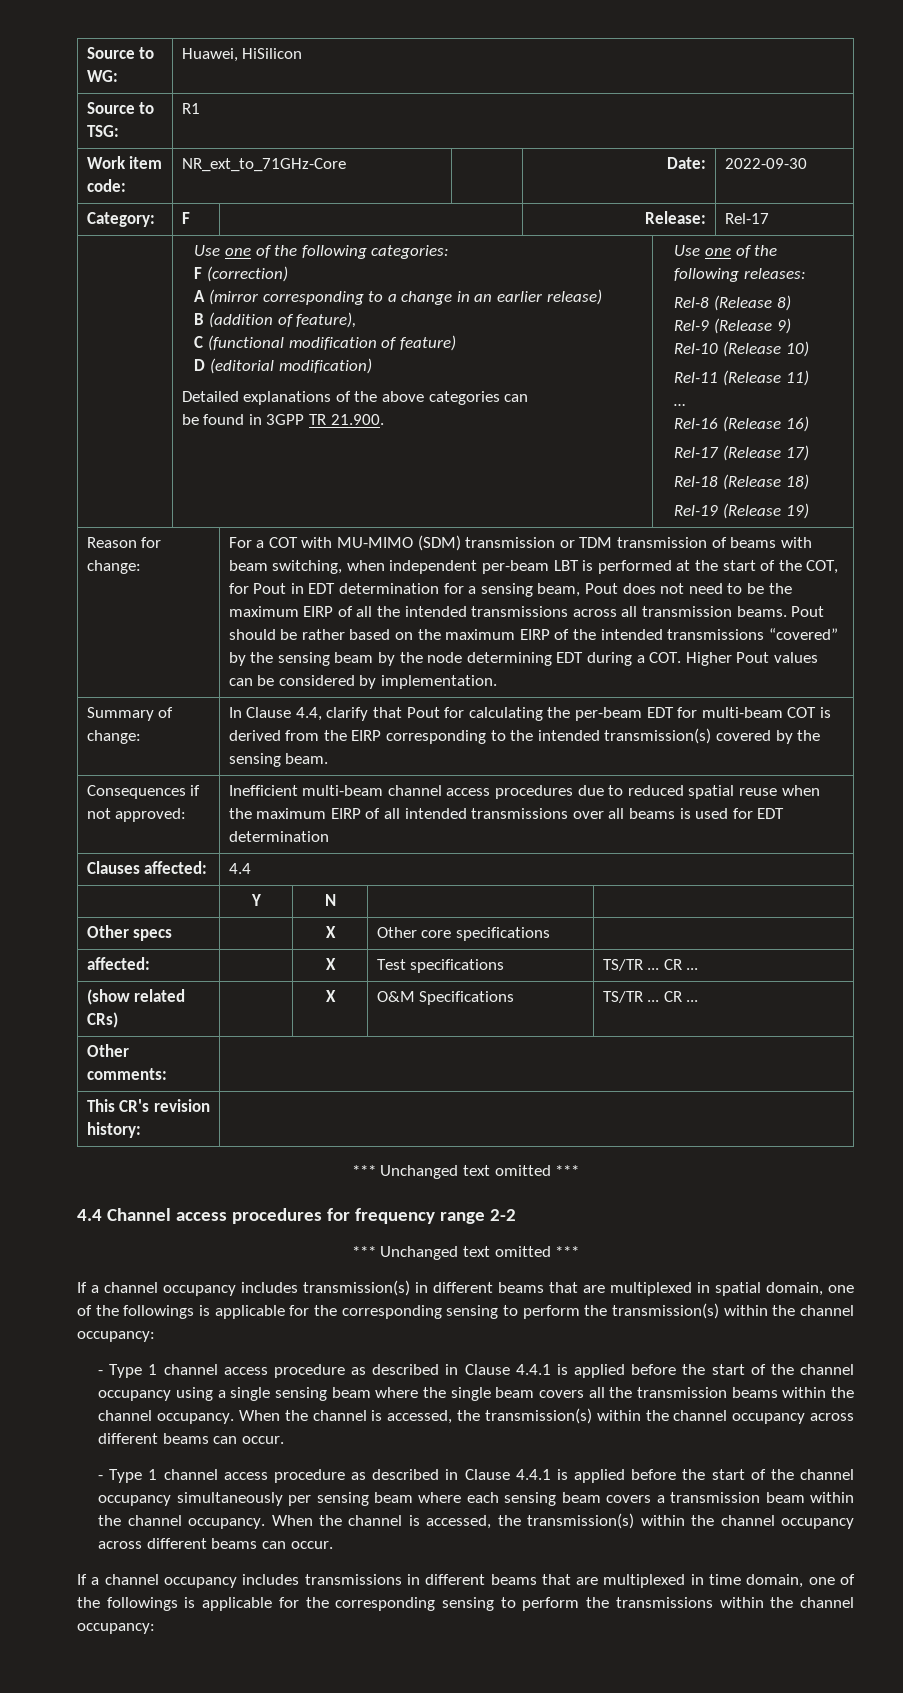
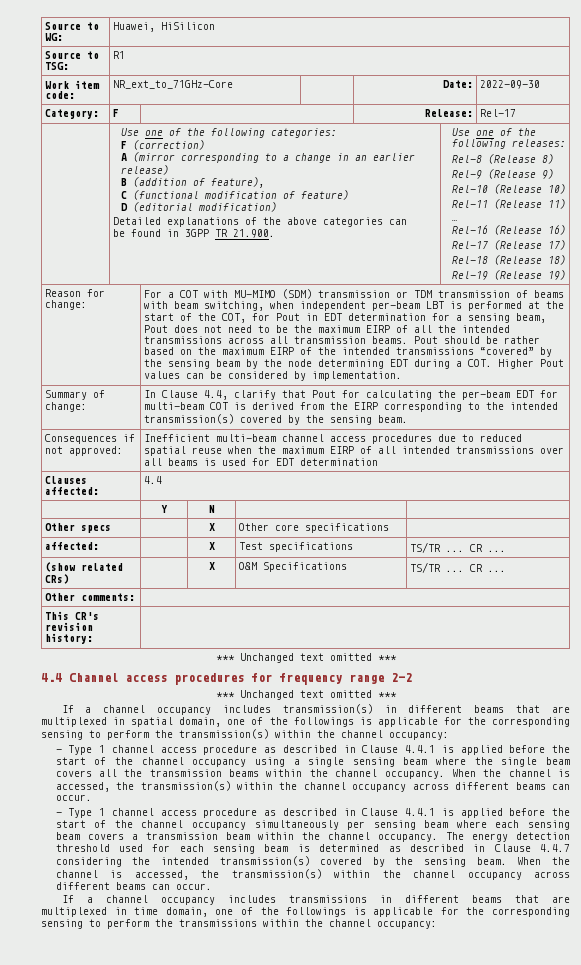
+ The energy detection threshold used for each sensing beam is determined as described in Clause 4.4.7 considering the intended transmission(s) covered by the sensing beam.

